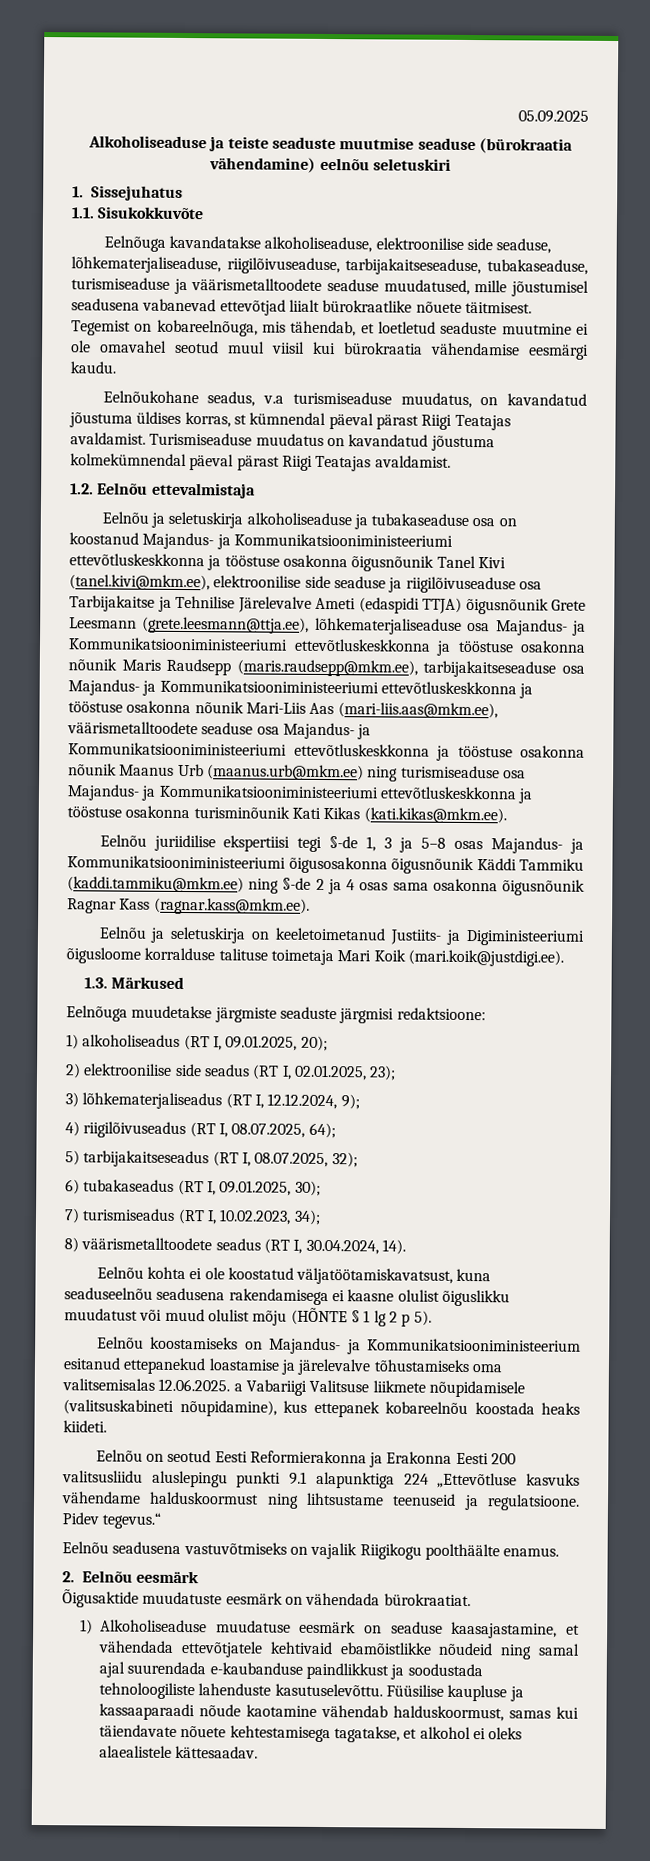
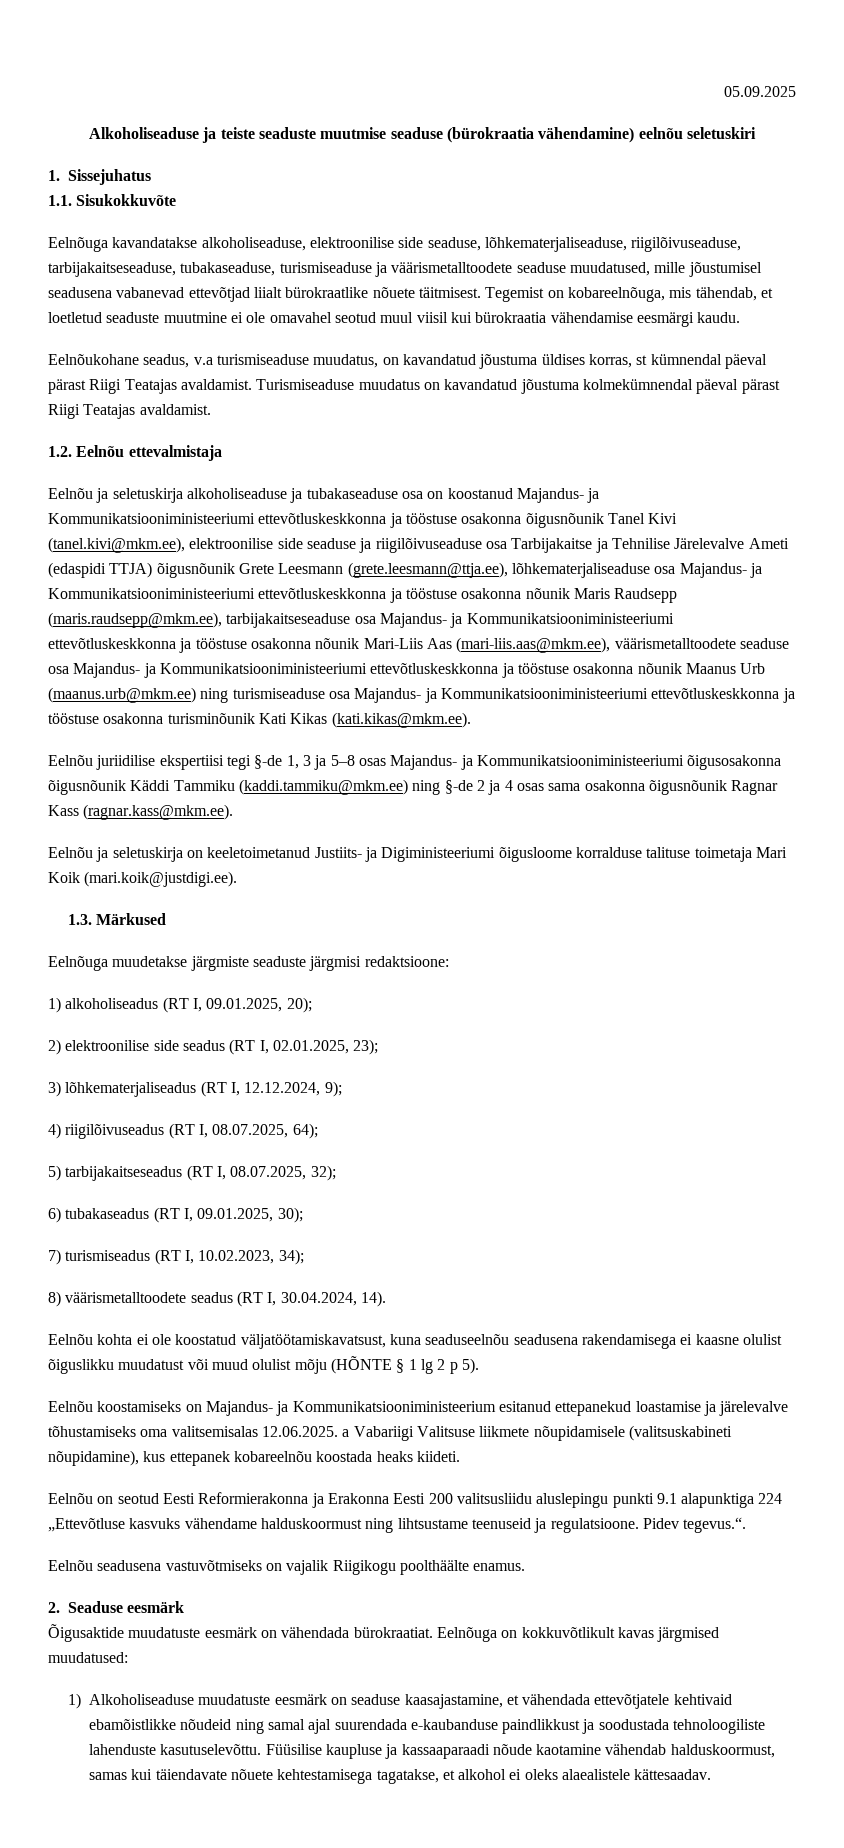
- Pidev tegevus.“
+ Pidev tegevus.“.
- 2. Eelnõu eesmärk
+ 2. Seaduse eesmärk
+ Eelnõuga on kokkuvõtlikult kavas järgmised muudatused:
- 1) Alkoholiseaduse muudatuse eesmärk on seaduse kaasajastamine, et vähendada ettevõtjatele kehtivaid ebamõistlikke nõudeid ning samal ajal suurendada e-kaubanduse paindlikkust ja soodustada tehnoloogiliste lahenduste kasutuselevõttu.
+ 1) Alkoholiseaduse muudatuste eesmärk on seaduse kaasajastamine, et vähendada ettevõtjatele kehtivaid ebamõistlikke nõudeid ning samal ajal suurendada e-kaubanduse paindlikkust ja soodustada tehnoloogiliste lahenduste kasutuselevõttu.

